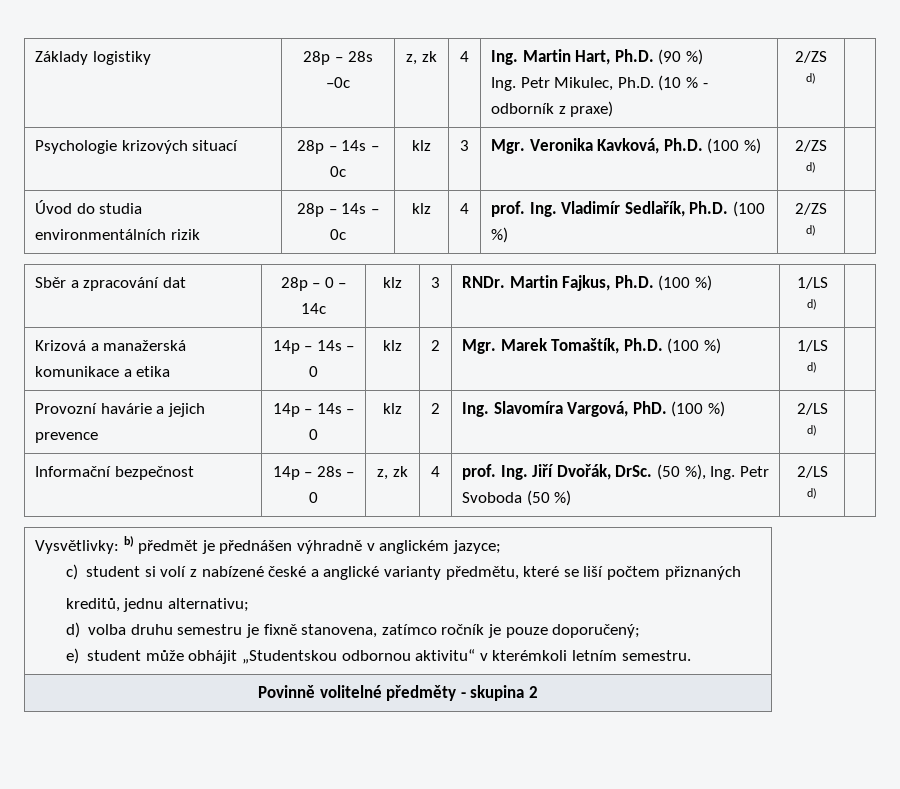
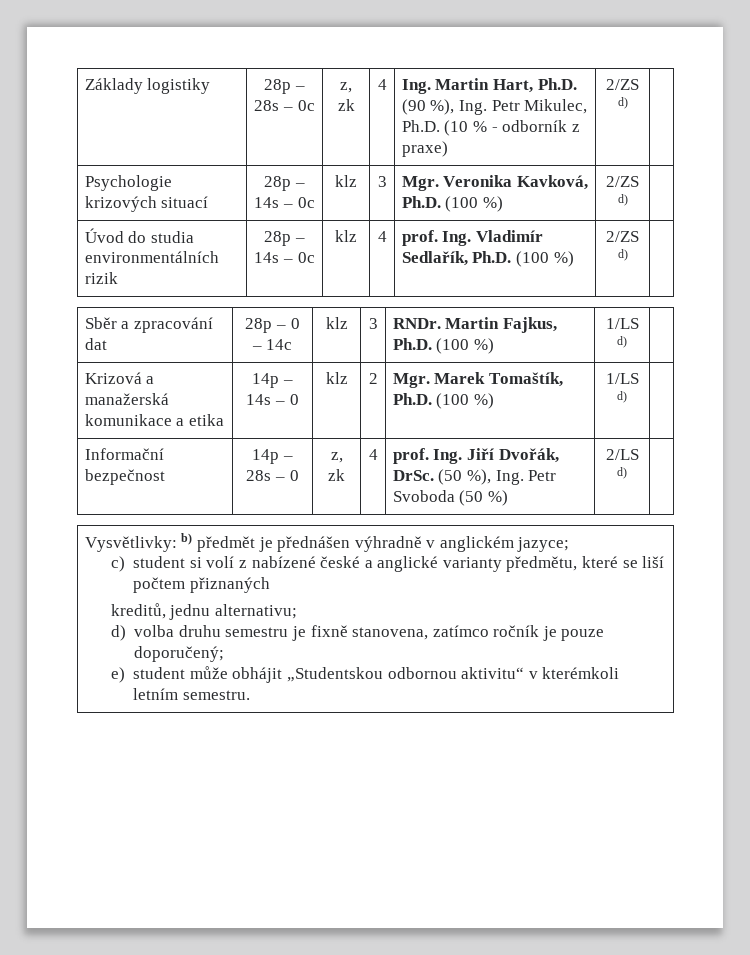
- Základy logistiky | 28p – 28s –0c | z, zk | 4 | Ing. Martin Hart, Ph.D. (90 %)
- Ing. Petr Mikulec, Ph.D. (10 % - odborník z praxe) | 2/ZS d) |
+ Základy logistiky | 28p – 28s – 0c | z, zk | 4 | Ing. Martin Hart, Ph.D. (90 %), Ing. Petr Mikulec, Ph.D. (10 % - odborník z praxe) | 2/ZS d) |
- Provozní havárie a jejich prevence | 14p – 14s – 0 | klz | 2 | Ing. Slavomíra Vargová, PhD. (100 %) | 2/LS d) |
- Povinně volitelné předměty - skupina 2

